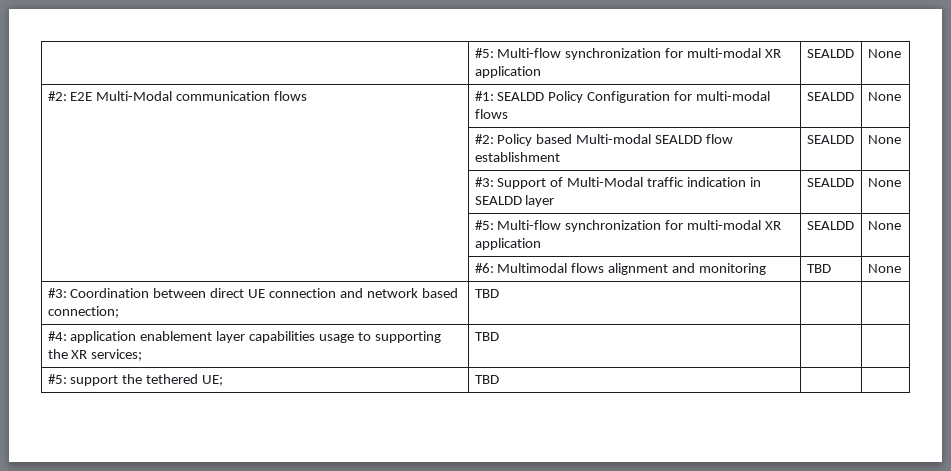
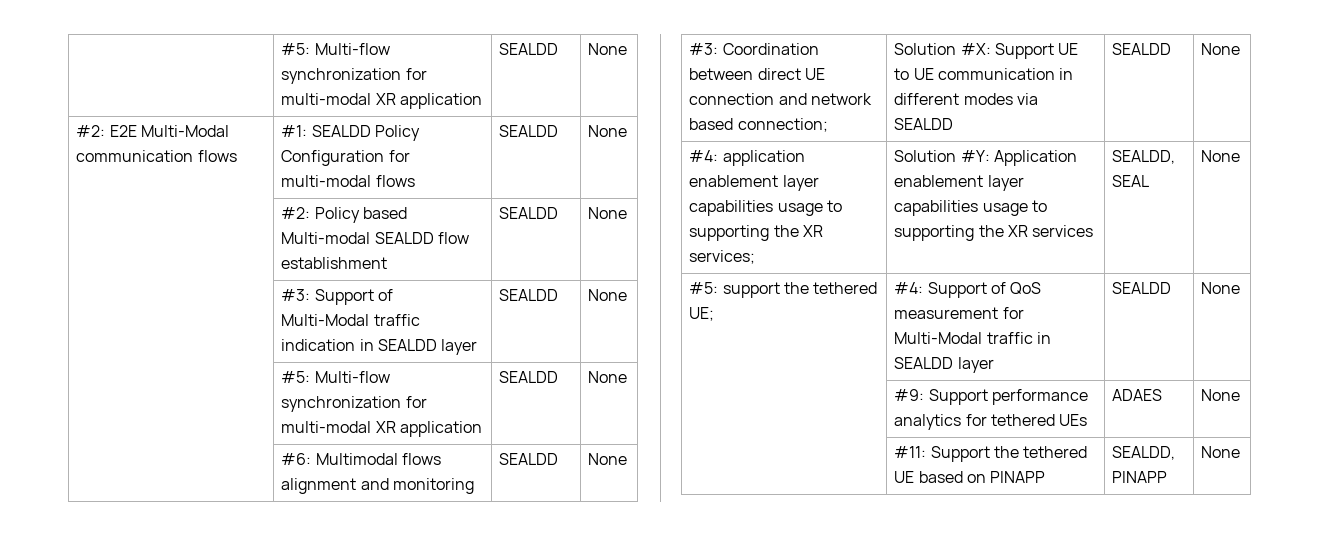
- | #6: Multimodal flows alignment and monitoring | TBD | None
+ | #6: Multimodal flows alignment and monitoring | SEALDD | None
- #3: Coordination between direct UE connection and network based connection; | TBD | |
+ #3: Coordination between direct UE connection and network based connection; | Solution #X: Support UE to UE communication in different modes via SEALDD | SEALDD | None
- #4: application enablement layer capabilities usage to supporting the XR services; | TBD | |
+ #4: application enablement layer capabilities usage to supporting the XR services; | Solution #Y: Application enablement layer capabilities usage to supporting the XR services | SEALDD, SEAL | None
- #5: support the tethered UE; | TBD | |
+ #5: support the tethered UE; | #4: Support of QoS measurement for Multi-Modal traffic in SEALDD layer | SEALDD | None
+ | #9: Support performance analytics for tethered UEs | ADAES | None
+ | #11: Support the tethered UE based on PINAPP | SEALDD, PINAPP | None

